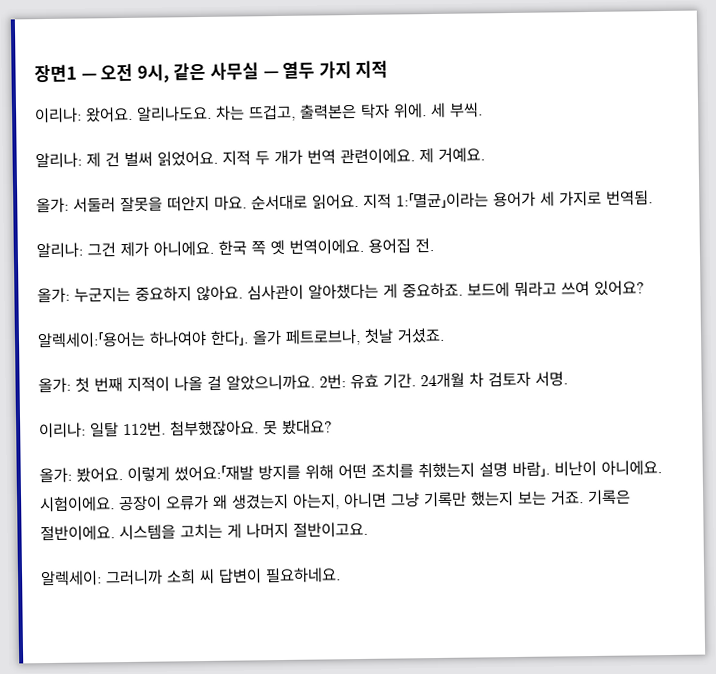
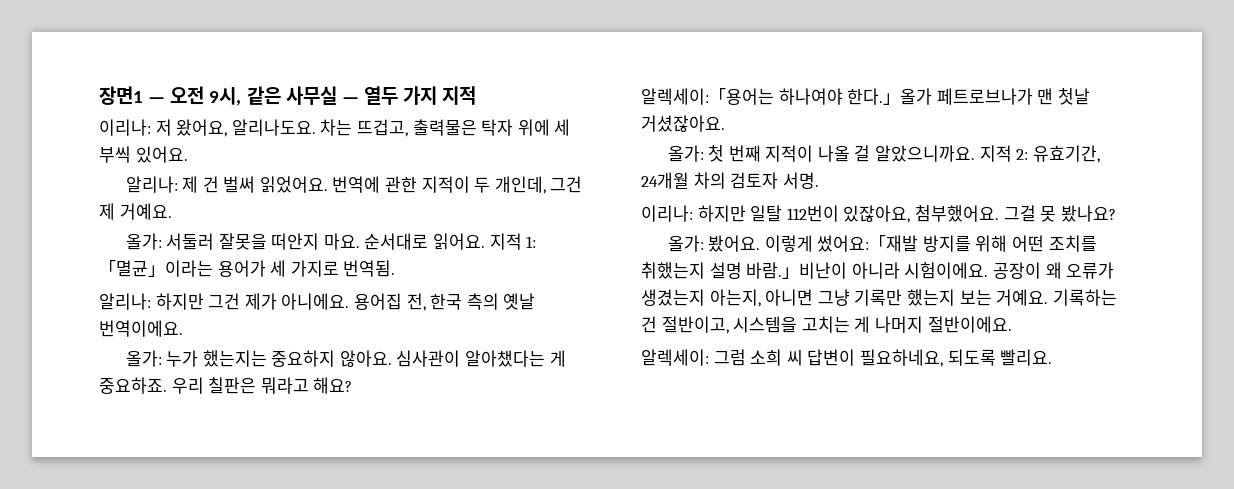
- 이리나: 왔어요. 알리나도요.
+ 이리나: 저 왔어요, 알리나도요.
- 차는 뜨겁고, 출력본은 탁자 위에. 세 부씩.
+ 차는 뜨겁고, 출력물은 탁자 위에 세 부씩 있어요.
- 지적 두 개가 번역 관련이에요. 제 거예요.
+ 번역에 관한 지적이 두 개인데, 그건 제 거예요.
- 알리나: 그건 제가 아니에요.
+ 알리나: 하지만 그건 제가 아니에요.
- 한국 쪽 옛 번역이에요. 용어집 전.
- 올가: 누군지는 중요하지 않아요.
+ 용어집 전, 한국 측의 옛날 번역이에요.
+ 올가: 누가 했는지는 중요하지 않아요.
- 보드에 뭐라고 쓰여 있어요?
+ 우리 칠판은 뭐라고 해요?
- 알렉세이:「용어는 하나여야 한다」. 올가 페트로브나, 첫날 거셨죠.
+ 알렉세이:「용어는 하나여야 한다.」올가 페트로브나가 맨 첫날 거셨잖아요.
- 2번: 유효 기간. 24개월 차 검토자 서명.
- 이리나: 일탈 112번. 첨부했잖아요. 못 봤대요?
+ 지적 2: 유효기간, 24개월 차의 검토자 서명.
+ 이리나: 하지만 일탈 112번이 있잖아요, 첨부했어요. 그걸 못 봤나요?
- 이렇게 썼어요:「재발 방지를 위해 어떤 조치를 취했는지 설명 바람」. 비난이 아니에요. 시험이에요. 공장이 오류가 왜 생겼는지 아는지, 아니면 그냥 기록만 했는지 보는 거죠. 기록은 절반이에요. 시스템을 고치는 게 나머지 절반이고요.
- 알렉세이: 그러니까 소희 씨 답변이 필요하네요.
+ 이렇게 썼어요:「재발 방지를 위해 어떤 조치를 취했는지 설명 바람.」비난이 아니라 시험이에요. 공장이 왜 오류가 생겼는지 아는지, 아니면 그냥 기록만 했는지 보는 거예요. 기록하는 건 절반이고, 시스템을 고치는 게 나머지 절반이에요.
+ 알렉세이: 그럼 소희 씨 답변이 필요하네요, 되도록 빨리요.

